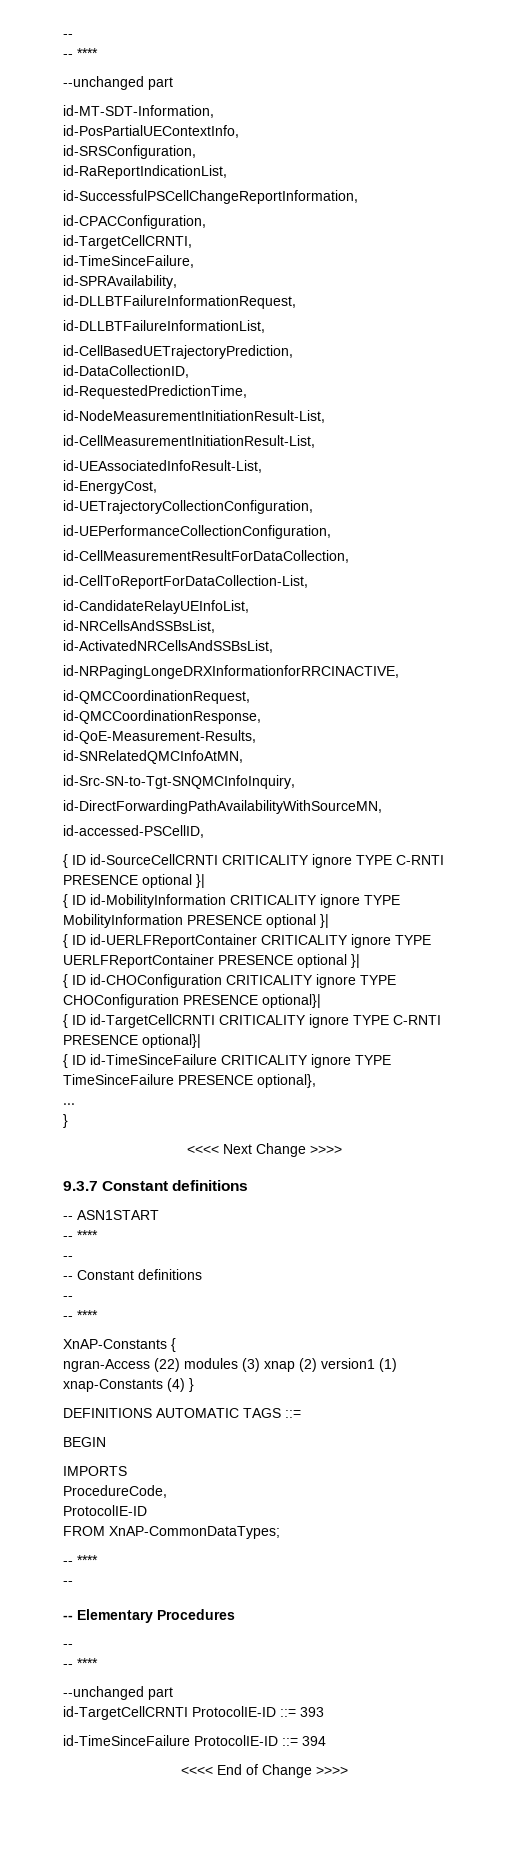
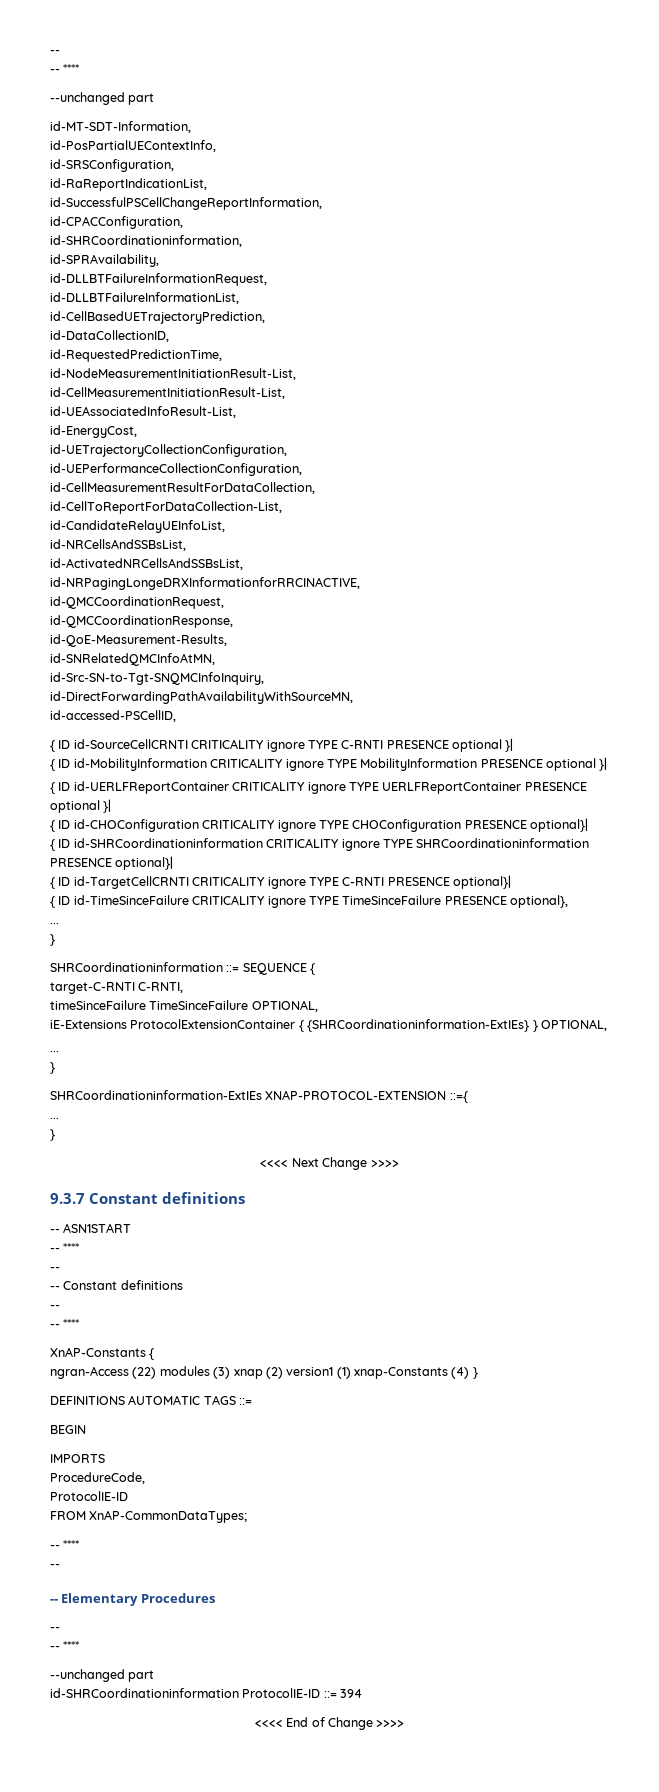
- id-TargetCellCRNTI,
- id-TimeSinceFailure,
+ id-SHRCoordinationinformation,
+ { ID id-SHRCoordinationinformation CRITICALITY ignore TYPE SHRCoordinationinformation PRESENCE optional}|
+ SHRCoordinationinformation ::= SEQUENCE {
+ target-C-RNTI C-RNTI,
+ timeSinceFailure TimeSinceFailure OPTIONAL,
+ iE-Extensions ProtocolExtensionContainer { {SHRCoordinationinformation-ExtIEs} } OPTIONAL,
+ ...
+ }
+ SHRCoordinationinformation-ExtIEs XNAP-PROTOCOL-EXTENSION ::={
+ ...
+ }
- id-TargetCellCRNTI ProtocolIE-ID ::= 393
- id-TimeSinceFailure ProtocolIE-ID ::= 394
+ id-SHRCoordinationinformation ProtocolIE-ID ::= 394

